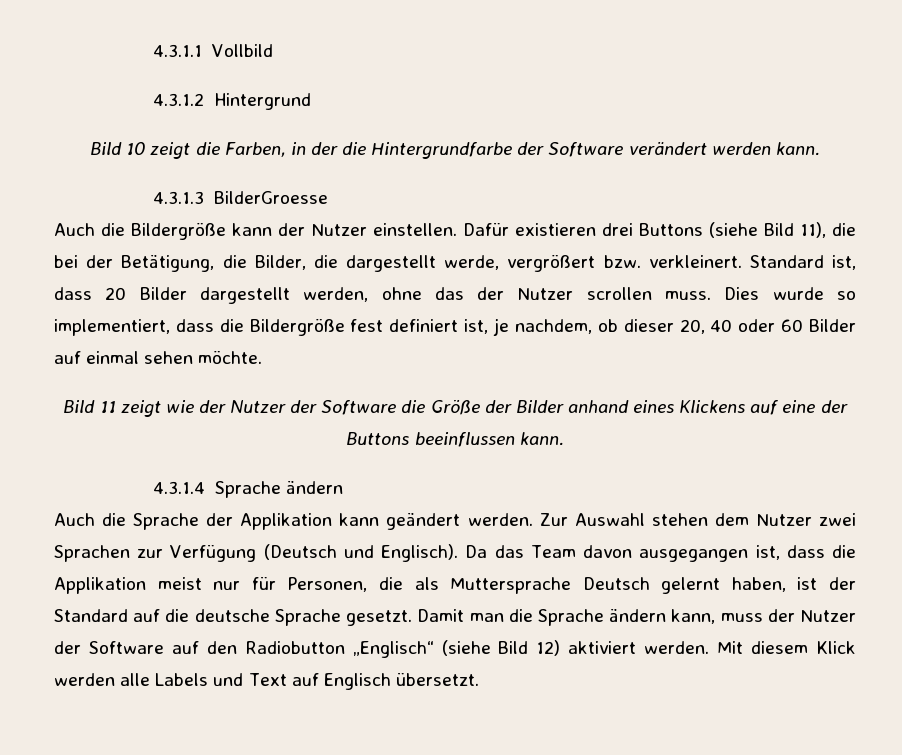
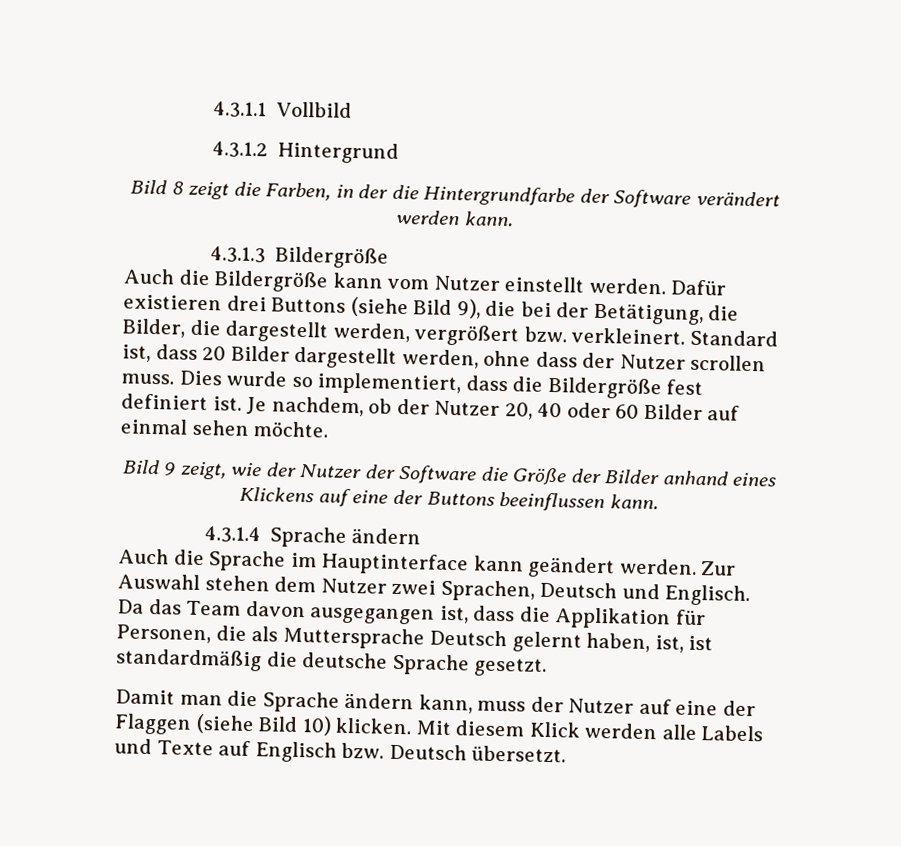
- Bild 10 zeigt die Farben, in der die Hintergrundfarbe der Software verändert werden kann.
+ Bild 8 zeigt die Farben, in der die Hintergrundfarbe der Software verändert werden kann.
- 4.3.1.3 BilderGroesse
+ 4.3.1.3 Bildergröße
- Auch die Bildergröße kann der Nutzer einstellen.
+ Auch die Bildergröße kann vom Nutzer einstellt werden.
- Dafür existieren drei Buttons (siehe Bild 11), die bei der Betätigung, die Bilder, die dargestellt werde, vergrößert bzw. verkleinert.
+ Dafür existieren drei Buttons (siehe Bild 9), die bei der Betätigung, die Bilder, die dargestellt werden, vergrößert bzw. verkleinert.
- Standard ist, dass 20 Bilder dargestellt werden, ohne das der Nutzer scrollen muss.
+ Standard ist, dass 20 Bilder dargestellt werden, ohne dass der Nutzer scrollen muss.
- Dies wurde so implementiert, dass die Bildergröße fest definiert ist, je nachdem, ob dieser 20, 40 oder 60 Bilder auf einmal sehen möchte.
+ Dies wurde so implementiert, dass die Bildergröße fest definiert ist. Je nachdem, ob der Nutzer 20, 40 oder 60 Bilder auf einmal sehen möchte.
- Bild 11 zeigt wie der Nutzer der Software die Größe der Bilder anhand eines Klickens auf eine der Buttons beeinflussen kann.
+ Bild 9 zeigt, wie der Nutzer der Software die Größe der Bilder anhand eines Klickens auf eine der Buttons beeinflussen kann.
- Auch die Sprache der Applikation kann geändert werden.
+ Auch die Sprache im Hauptinterface kann geändert werden.
- Zur Auswahl stehen dem Nutzer zwei Sprachen zur Verfügung (Deutsch und Englisch).
+ Zur Auswahl stehen dem Nutzer zwei Sprachen, Deutsch und Englisch.
- Da das Team davon ausgegangen ist, dass die Applikation meist nur für Personen, die als Muttersprache Deutsch gelernt haben, ist der Standard auf die deutsche Sprache gesetzt. Damit man die Sprache ändern kann, muss der Nutzer der Software auf den Radiobutton „Englisch“ (siehe Bild 12) aktiviert werden.
+ Da das Team davon ausgegangen ist, dass die Applikation für Personen, die als Muttersprache Deutsch gelernt haben, ist, ist standardmäßig die deutsche Sprache gesetzt.
+ Damit man die Sprache ändern kann, muss der Nutzer auf eine der Flaggen (siehe Bild 10) klicken.
- Mit diesem Klick werden alle Labels und Text auf Englisch übersetzt.
+ Mit diesem Klick werden alle Labels und Texte auf Englisch bzw. Deutsch übersetzt.

